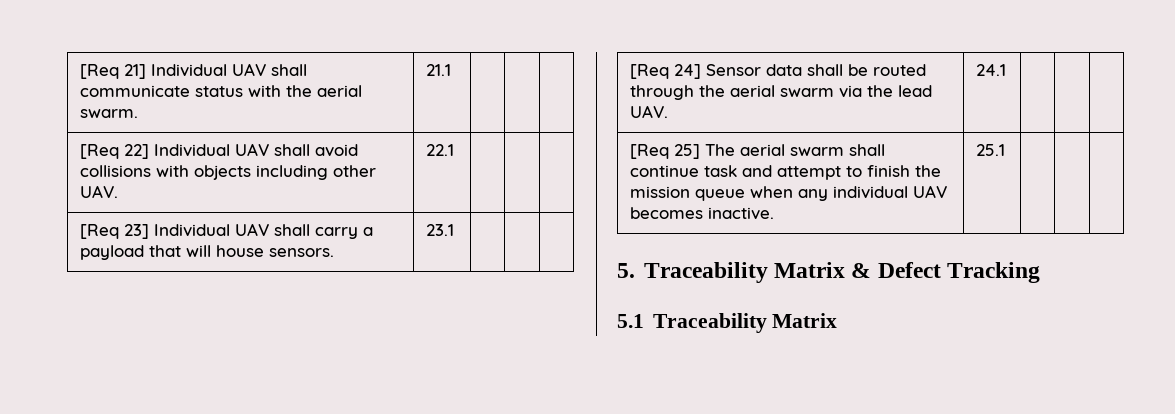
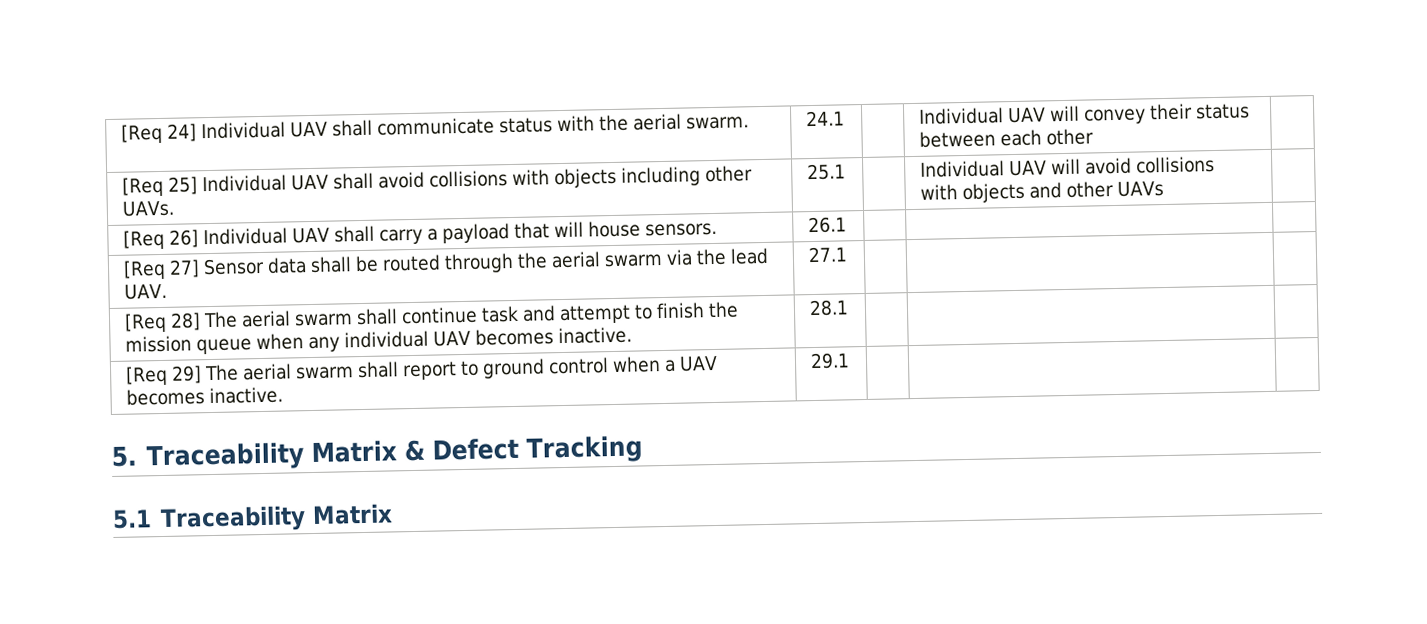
- [Req 21] Individual UAV shall communicate status with the aerial swarm. | 21.1 | | |
- [Req 22] Individual UAV shall avoid collisions with objects including other UAV. | 22.1 | | |
- [Req 23] Individual UAV shall carry a payload that will house sensors. | 23.1 | | |
- [Req 24] Sensor data shall be routed through the aerial swarm via the lead UAV. | 24.1 | | |
- [Req 25] The aerial swarm shall continue task and attempt to finish the mission queue when any individual UAV becomes inactive. | 25.1 | | |
+ [Req 24] Individual UAV shall communicate status with the aerial swarm. | 24.1 | | Individual UAV will convey their status between each other |
+ [Req 25] Individual UAV shall avoid collisions with objects including other UAVs. | 25.1 | | Individual UAV will avoid collisions with objects and other UAVs |
+ [Req 26] Individual UAV shall carry a payload that will house sensors. | 26.1 | | |
+ [Req 27] Sensor data shall be routed through the aerial swarm via the lead UAV. | 27.1 | | |
+ [Req 28] The aerial swarm shall continue task and attempt to finish the mission queue when any individual UAV becomes inactive. | 28.1 | | |
+ [Req 29] The aerial swarm shall report to ground control when a UAV becomes inactive. | 29.1 | | |

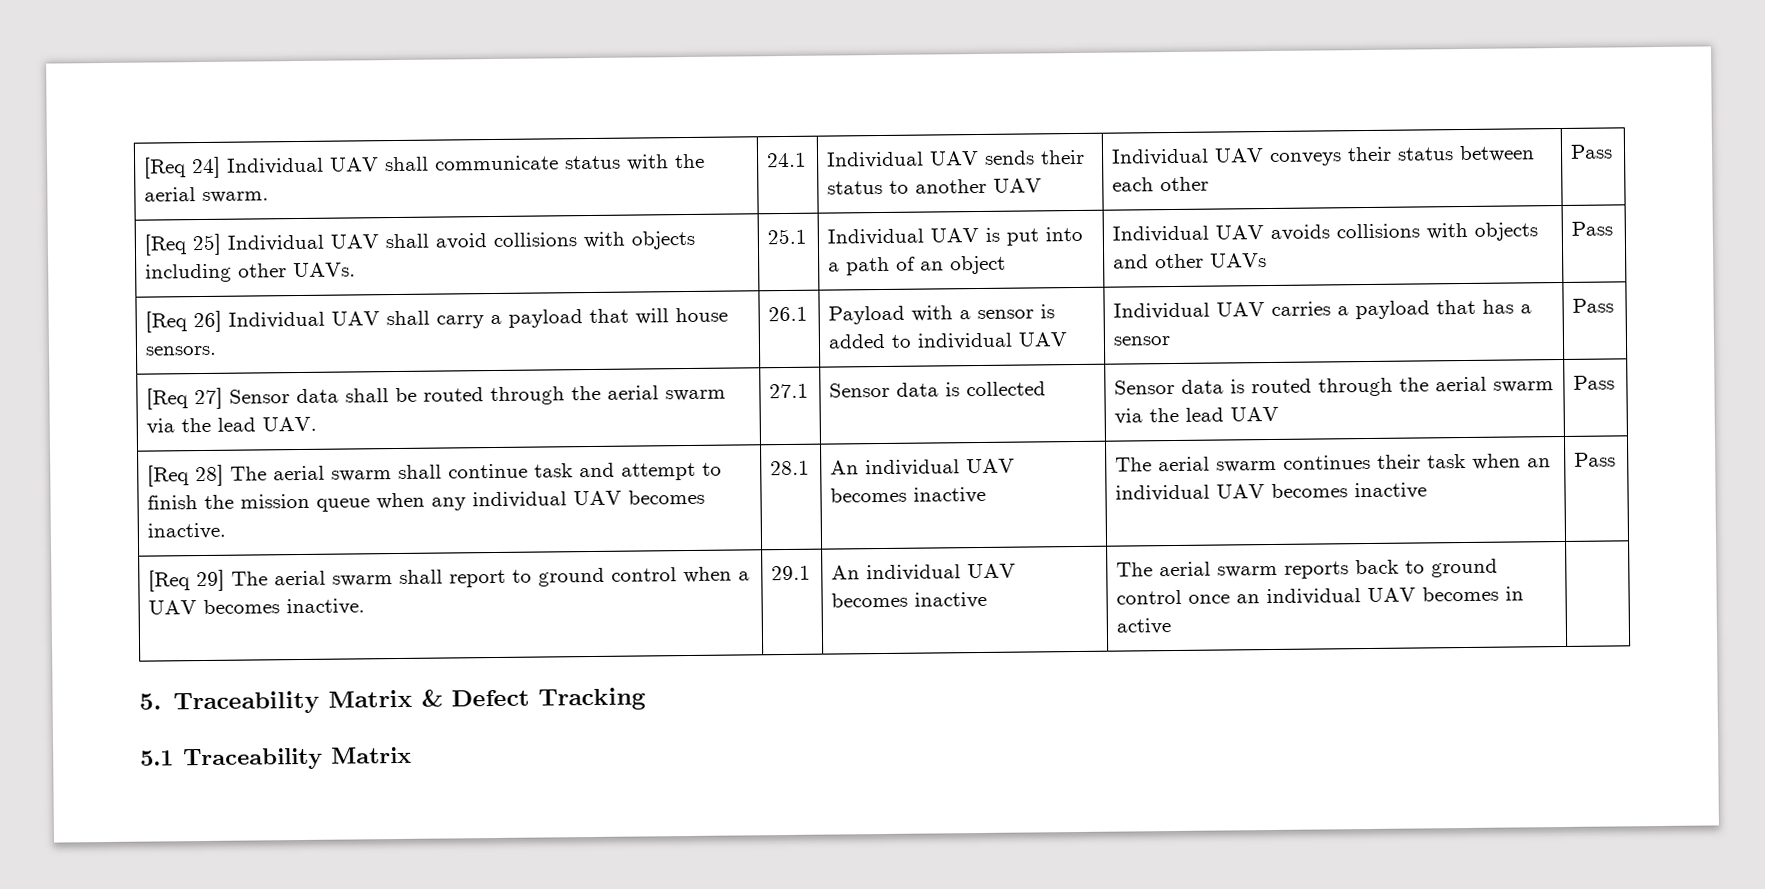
- [Req 24] Individual UAV shall communicate status with the aerial swarm. | 24.1 | | Individual UAV will convey their status between each other |
+ [Req 24] Individual UAV shall communicate status with the aerial swarm. | 24.1 | Individual UAV sends their status to another UAV | Individual UAV conveys their status between each other | Pass
- [Req 25] Individual UAV shall avoid collisions with objects including other UAVs. | 25.1 | | Individual UAV will avoid collisions with objects and other UAVs |
+ [Req 25] Individual UAV shall avoid collisions with objects including other UAVs. | 25.1 | Individual UAV is put into a path of an object | Individual UAV avoids collisions with objects and other UAVs | Pass
- [Req 26] Individual UAV shall carry a payload that will house sensors. | 26.1 | | |
+ [Req 26] Individual UAV shall carry a payload that will house sensors. | 26.1 | Payload with a sensor is added to individual UAV | Individual UAV carries a payload that has a sensor | Pass
- [Req 27] Sensor data shall be routed through the aerial swarm via the lead UAV. | 27.1 | | |
+ [Req 27] Sensor data shall be routed through the aerial swarm via the lead UAV. | 27.1 | Sensor data is collected | Sensor data is routed through the aerial swarm via the lead UAV | Pass
- [Req 28] The aerial swarm shall continue task and attempt to finish the mission queue when any individual UAV becomes inactive. | 28.1 | | |
+ [Req 28] The aerial swarm shall continue task and attempt to finish the mission queue when any individual UAV becomes inactive. | 28.1 | An individual UAV becomes inactive | The aerial swarm continues their task when an individual UAV becomes inactive | Pass
- [Req 29] The aerial swarm shall report to ground control when a UAV becomes inactive. | 29.1 | | |
+ [Req 29] The aerial swarm shall report to ground control when a UAV becomes inactive. | 29.1 | An individual UAV becomes inactive | The aerial swarm reports back to ground control once an individual UAV becomes in active |

